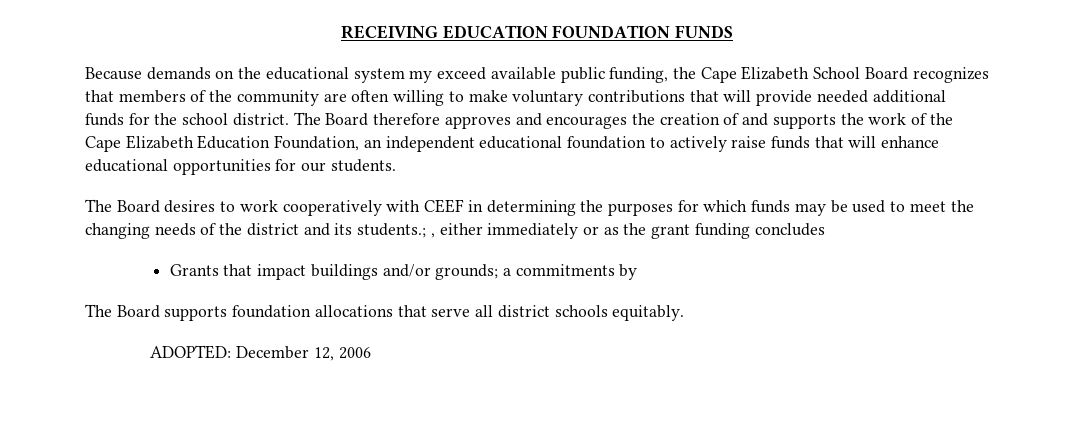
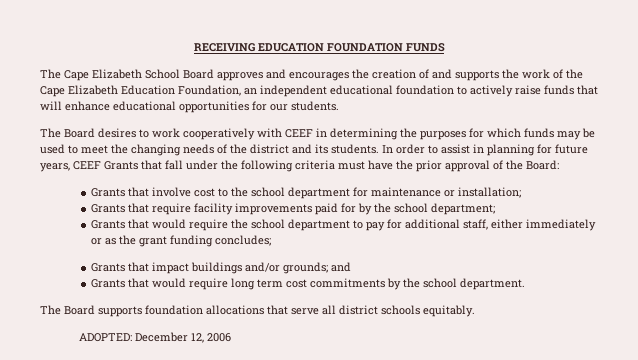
- Because demands on the educational system my exceed available public funding, the Cape Elizabeth School Board recognizes that members of the community are often willing to make voluntary contributions that will provide needed additional funds for the school district. The Board therefore approves and encourages the creation of and supports the work of the Cape Elizabeth Education Foundation, an independent educational foundation to actively raise funds that will enhance educational opportunities for our students.
+ The Cape Elizabeth School Board approves and encourages the creation of and supports the work of the Cape Elizabeth Education Foundation, an independent educational foundation to actively raise funds that will enhance educational opportunities for our students.
- The Board desires to work cooperatively with CEEF in determining the purposes for which funds may be used to meet the changing needs of the district and its students.; , either immediately or as the grant funding concludes
+ The Board desires to work cooperatively with CEEF in determining the purposes for which funds may be used to meet the changing needs of the district and its students. In order to assist in planning for future years, CEEF Grants that fall under the following criteria must have the prior approval of the Board:
+ Grants that involve cost to the school department for maintenance or installation;
+ Grants that require facility improvements paid for by the school department;
+ Grants that would require the school department to pay for additional staff, either immediately or as the grant funding concludes;
- Grants that impact buildings and/or grounds; a commitments by
+ Grants that impact buildings and/or grounds; and
+ Grants that would require long term cost commitments by the school department.

